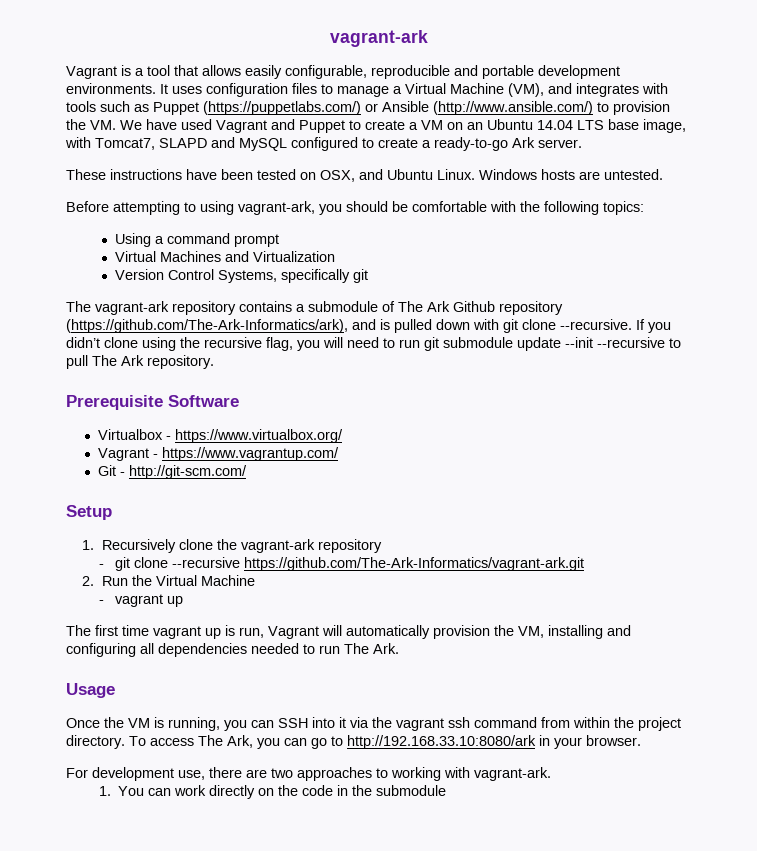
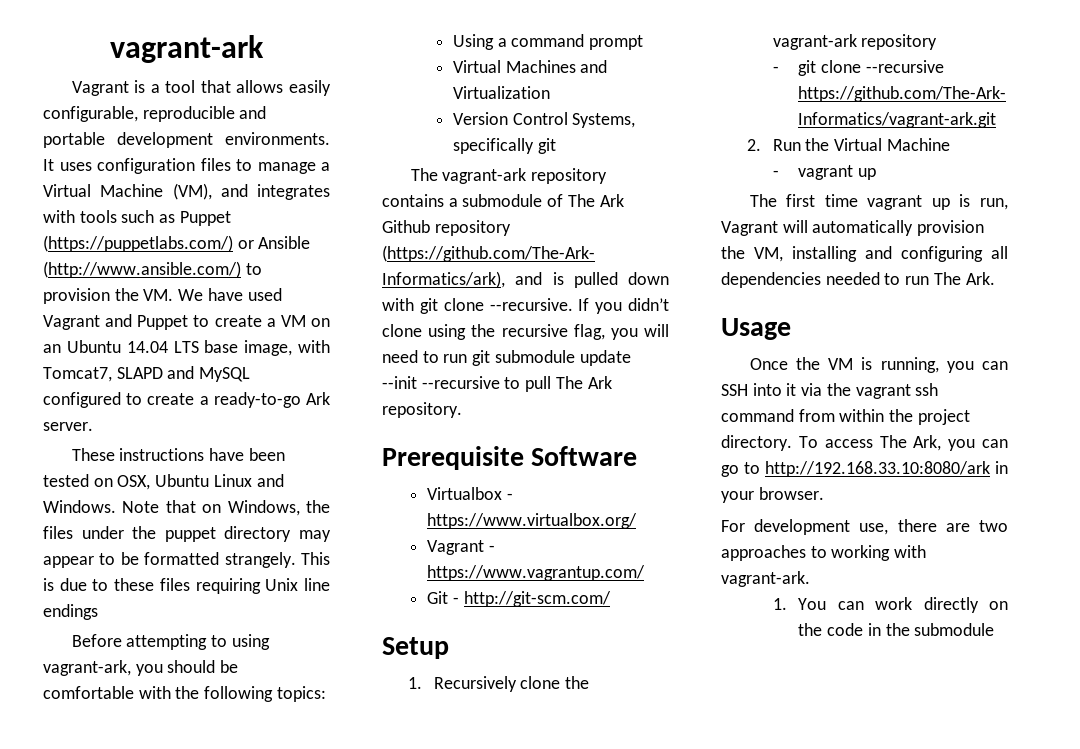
- These instructions have been tested on OSX, and Ubuntu Linux. Windows hosts are untested.
+ These instructions have been tested on OSX, Ubuntu Linux and Windows. Note that on Windows, the files under the puppet directory may appear to be formatted strangely. This is due to these files requiring Unix line endings

